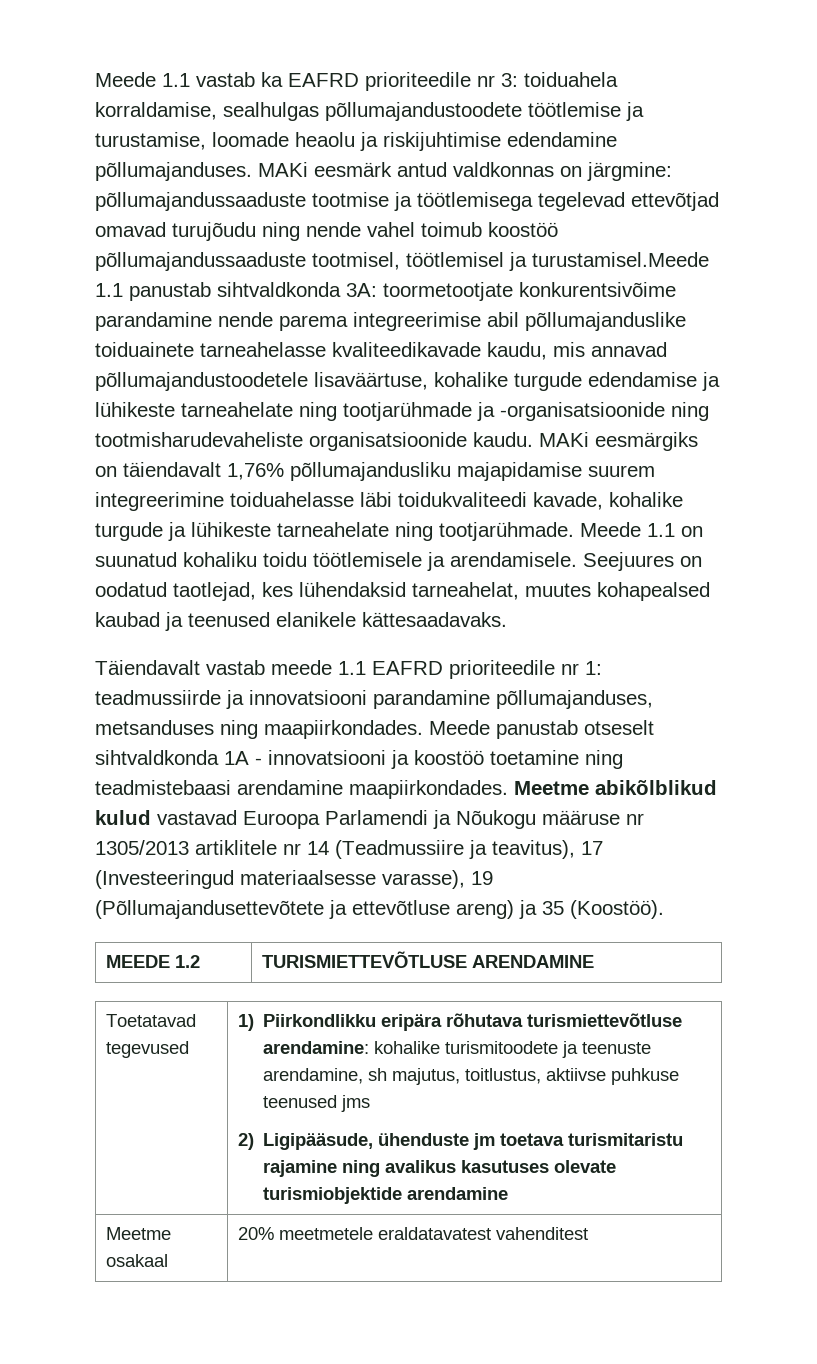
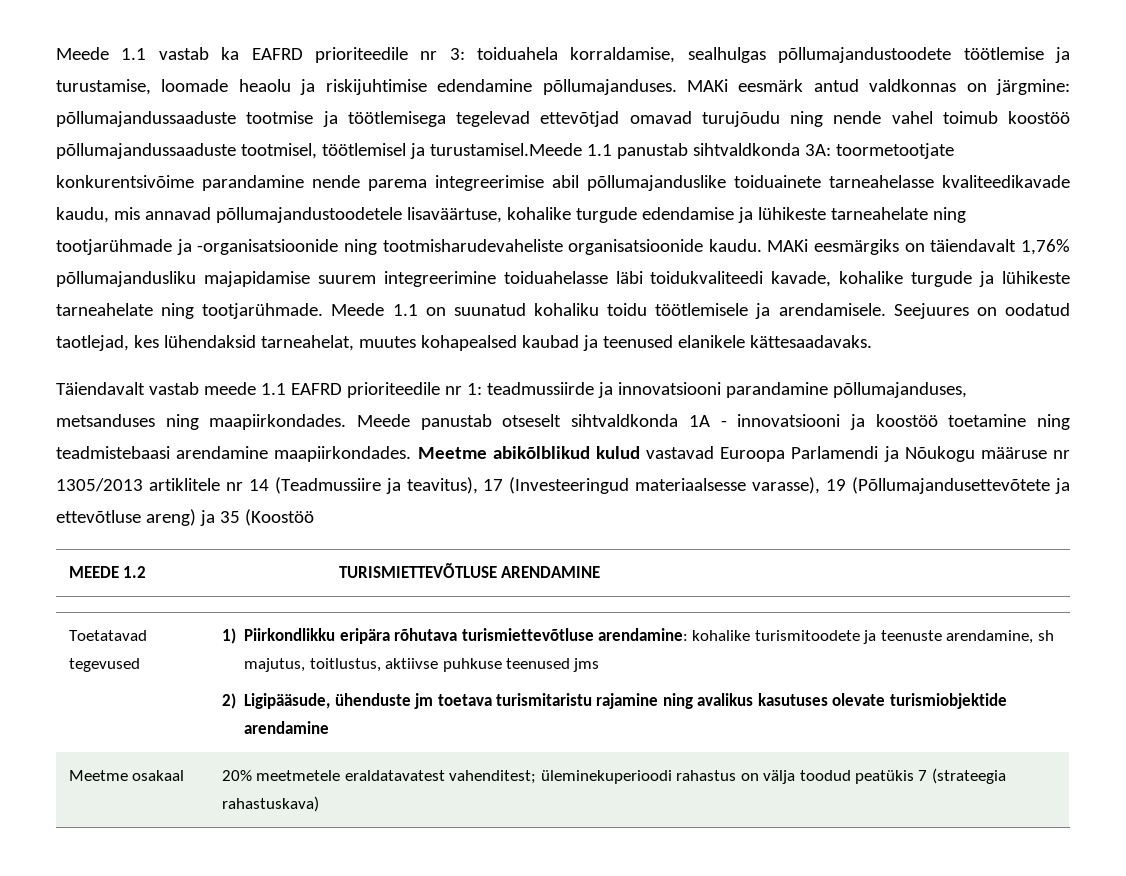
- Meetme abikõlblikud kulud vastavad Euroopa Parlamendi ja Nõukogu määruse nr 1305/2013 artiklitele nr 14 (Teadmussiire ja teavitus), 17 (Investeeringud materiaalsesse varasse), 19 (Põllumajandusettevõtete ja ettevõtluse areng) ja 35 (Koostöö).
+ Meetme abikõlblikud kulud vastavad Euroopa Parlamendi ja Nõukogu määruse nr 1305/2013 artiklitele nr 14 (Teadmussiire ja teavitus), 17 (Investeeringud materiaalsesse varasse), 19 (Põllumajandusettevõtete ja ettevõtluse areng) ja 35 (Koostöö
- Meetme osakaal | 20% meetmetele eraldatavatest vahenditest
+ Meetme osakaal | 20% meetmetele eraldatavatest vahenditest; üleminekuperioodi rahastus on välja toodud peatükis 7 (strateegia rahastuskava)

